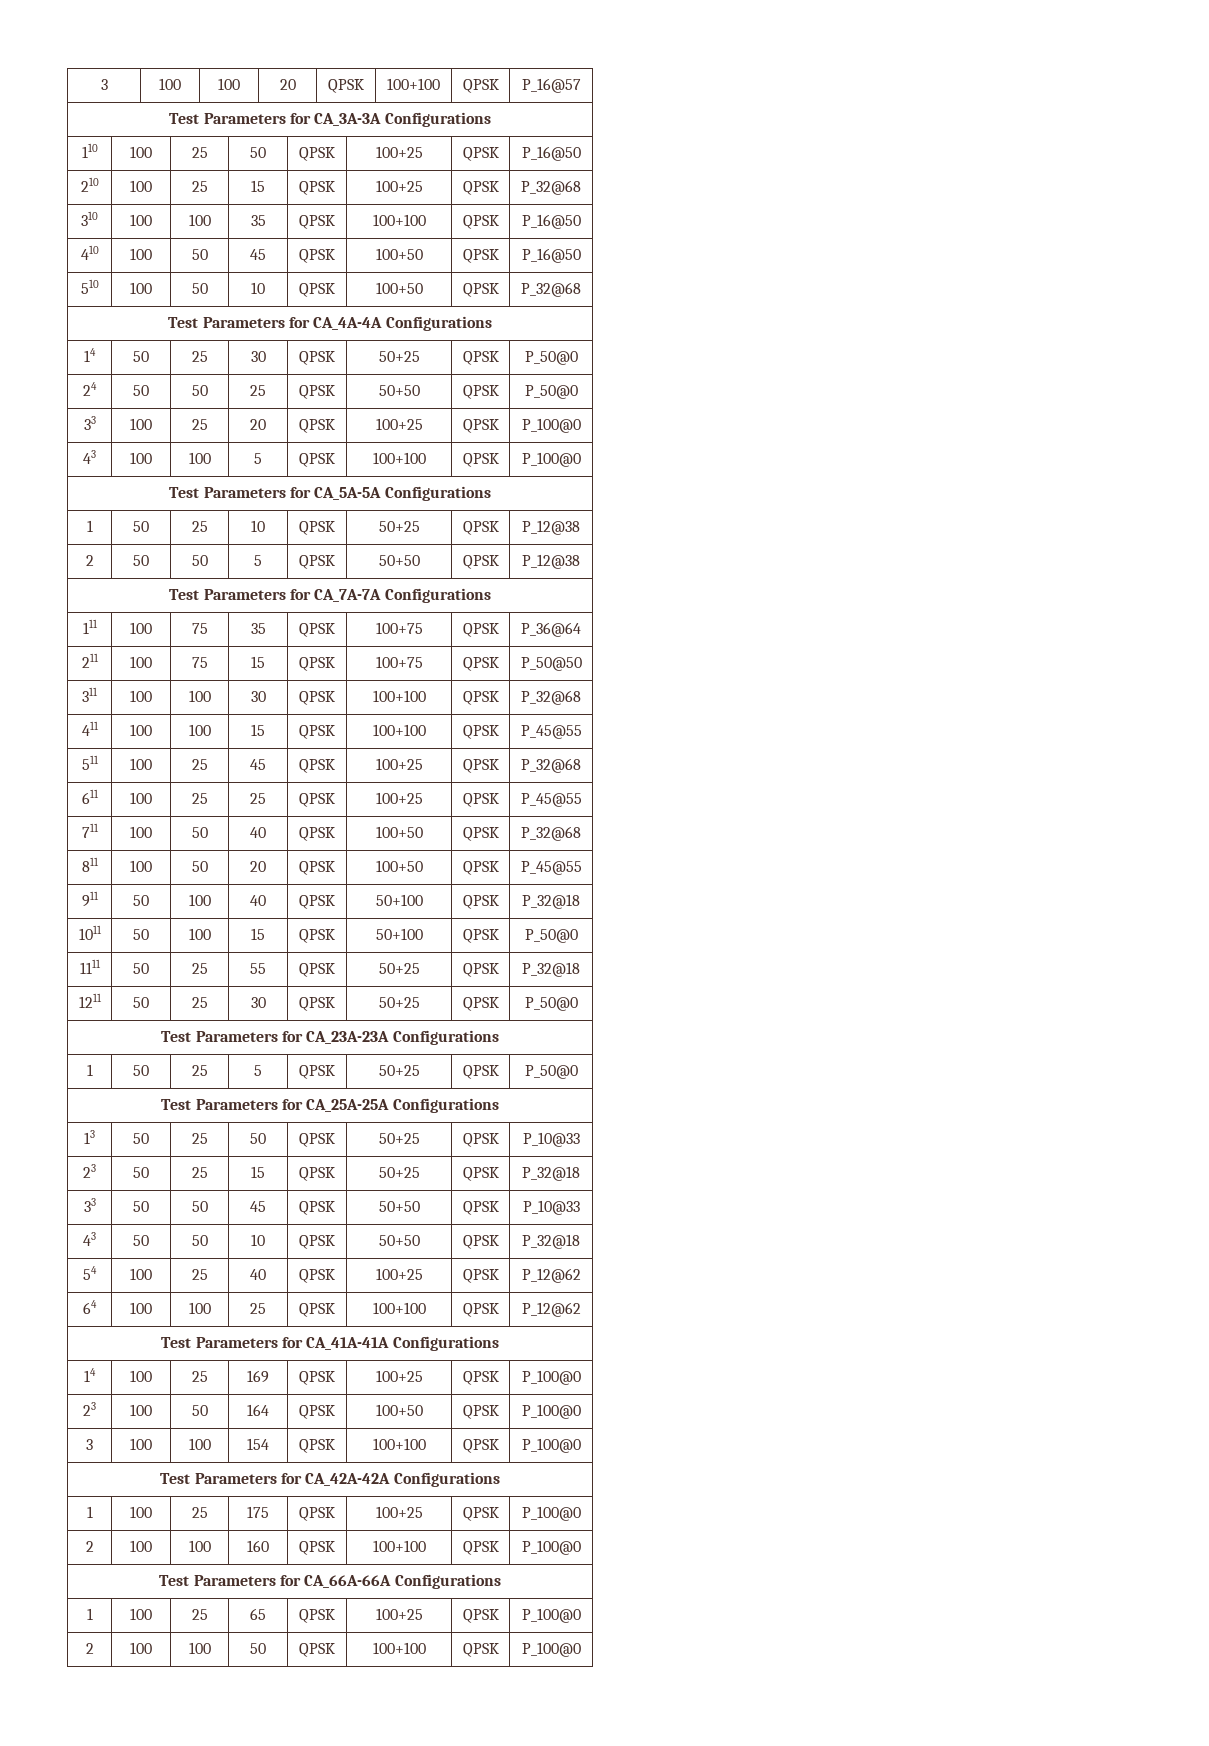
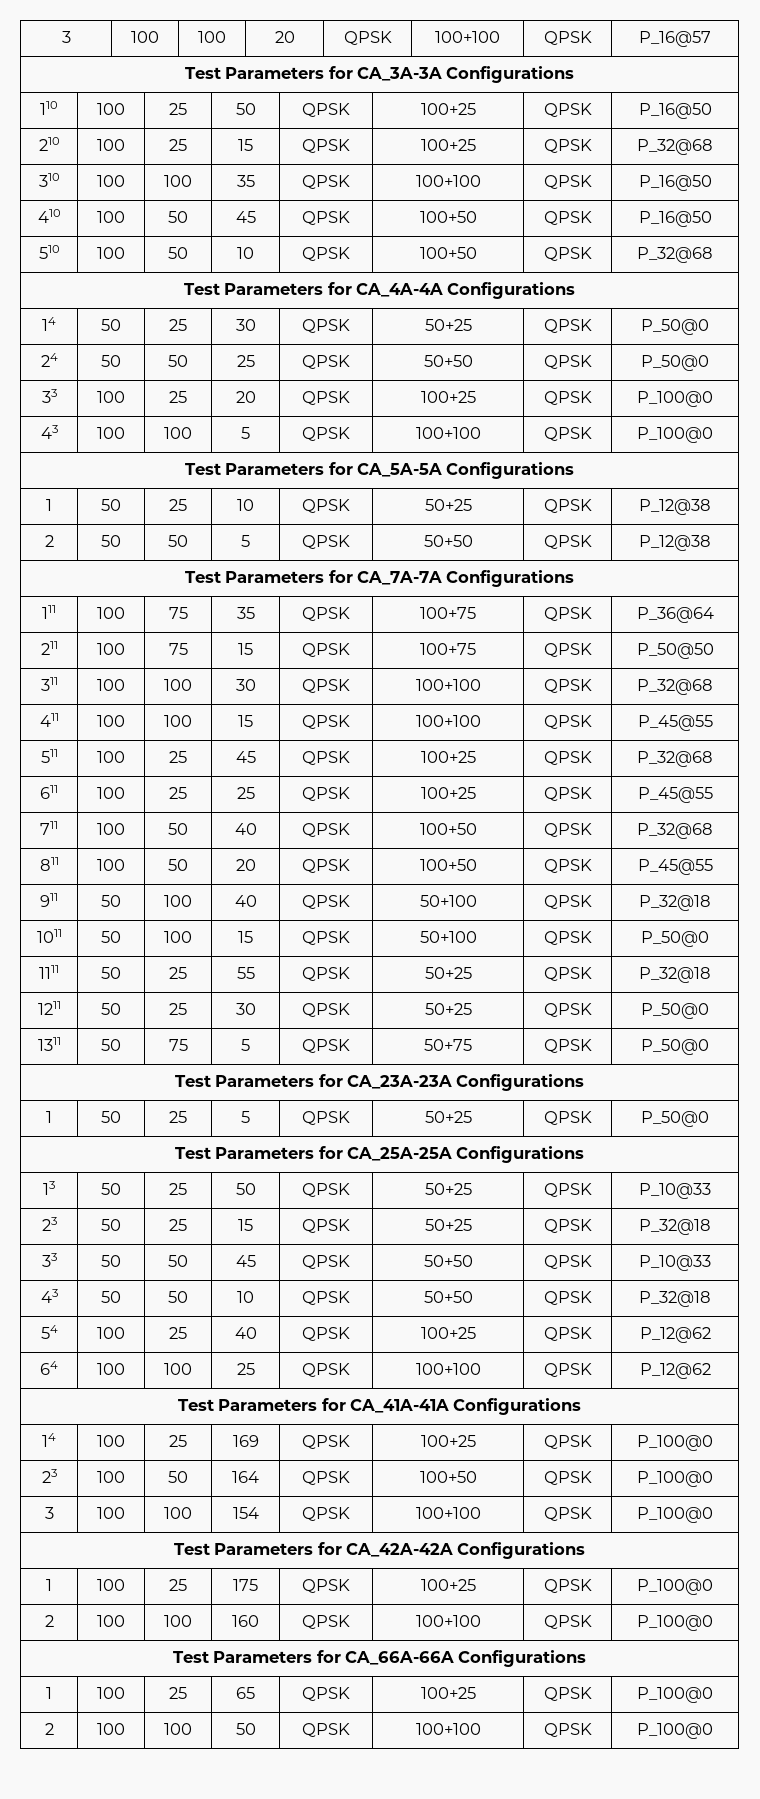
+ 1311 | 50 | 75 | 5 | QPSK | 50+75 | QPSK | P_50@0

